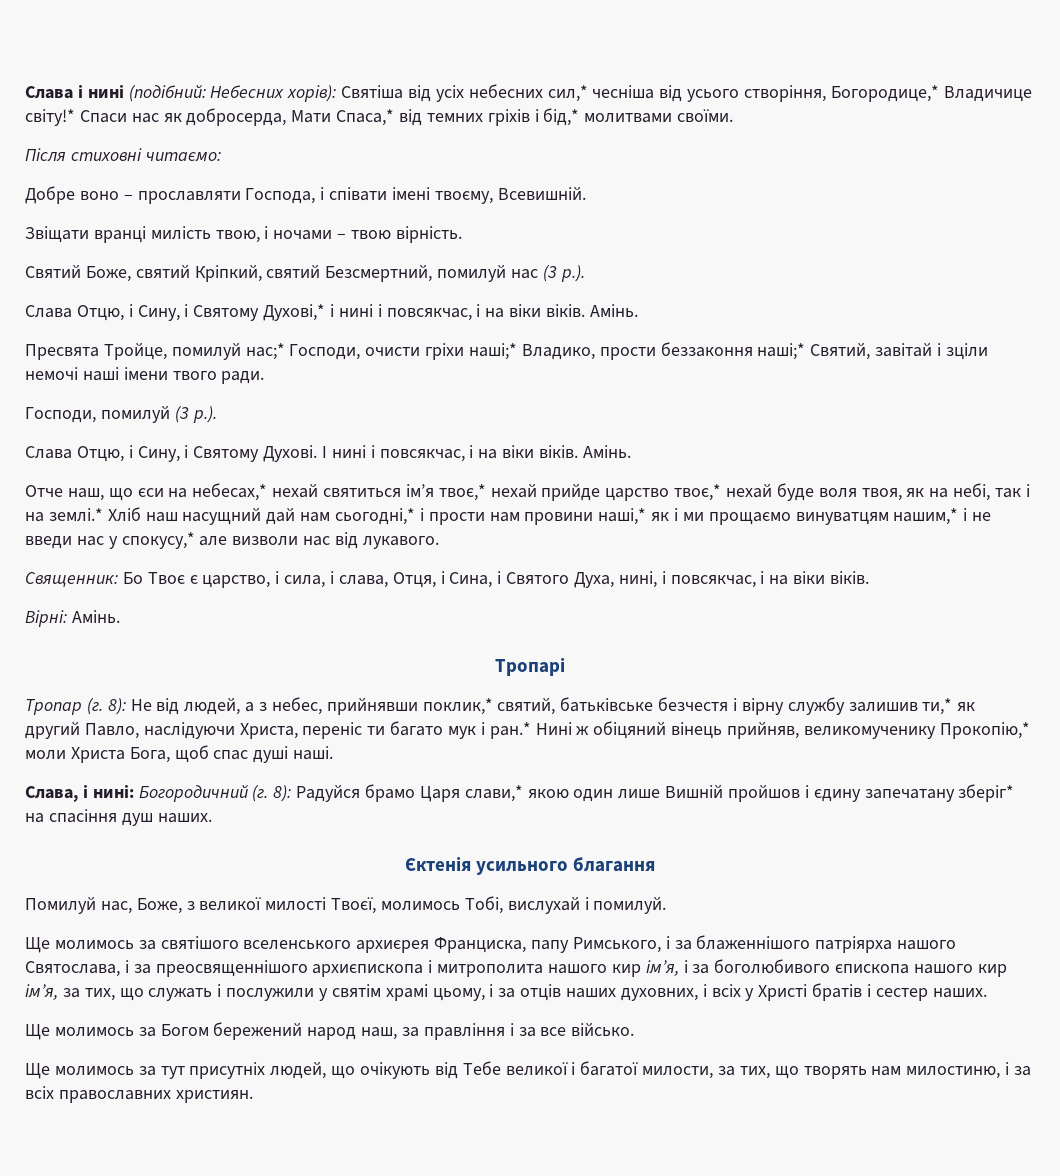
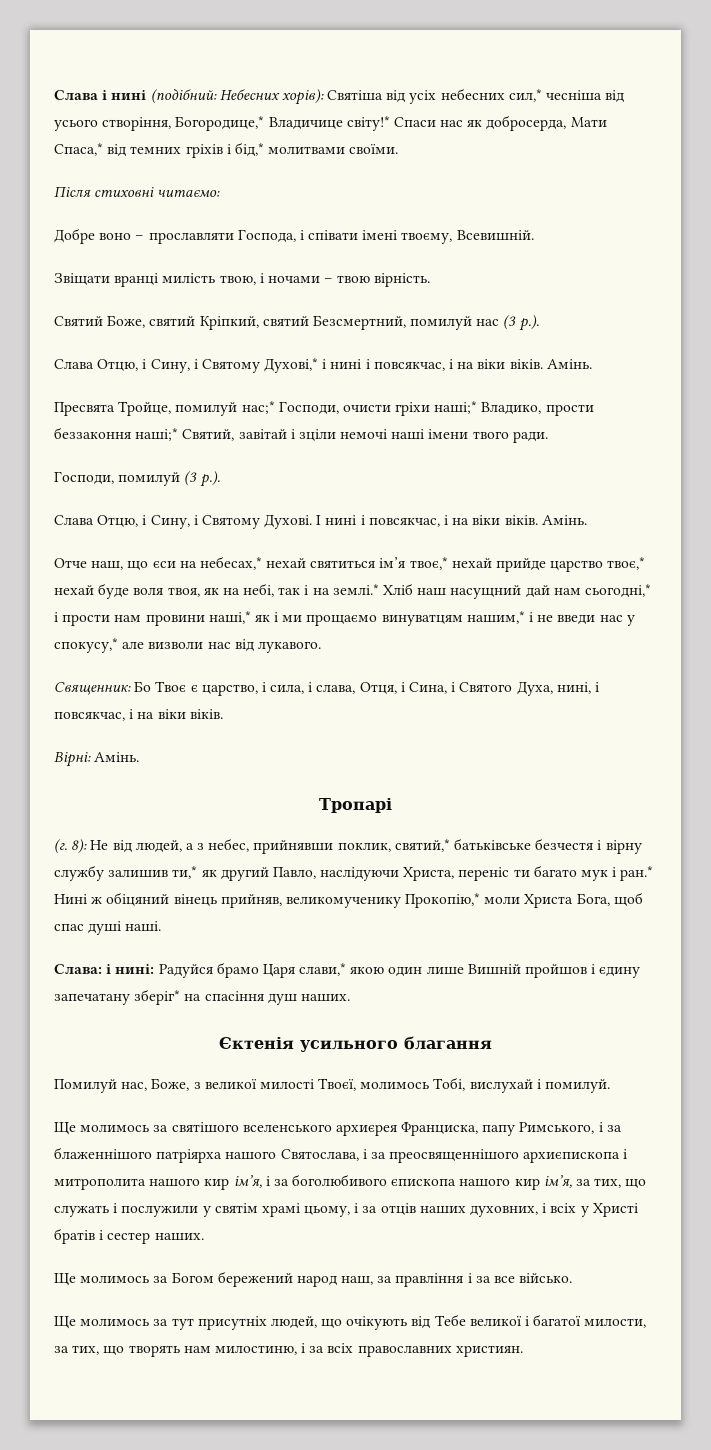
- Тропар (г. 8): Не від людей, а з небес, прийнявши поклик,* святий, батьківське безчестя і вірну службу залишив ти,* як другий Павло, наслідуючи Христа, переніс ти багато мук і ран.* Нині ж обіцяний вінець прийняв, великомученику Прокопію,* моли Христа Бога, щоб спас душі наші.
+ (г. 8): Не від людей, а з небес, прийнявши поклик, святий,* батьківське безчестя і вірну службу залишив ти,* як другий Павло, наслідуючи Христа, переніс ти багато мук і ран.* Нині ж обіцяний вінець прийняв, великомученику Прокопію,* моли Христа Бога, щоб спас душі наші.
- Слава, і нині: Богородичний (г. 8): Радуйся брамо Царя слави,* якою один лише Вишній пройшов і єдину запечатану зберіг* на спасіння душ наших.
+ Слава: і нині: Радуйся брамо Царя слави,* якою один лише Вишній пройшов і єдину запечатану зберіг* на спасіння душ наших.

